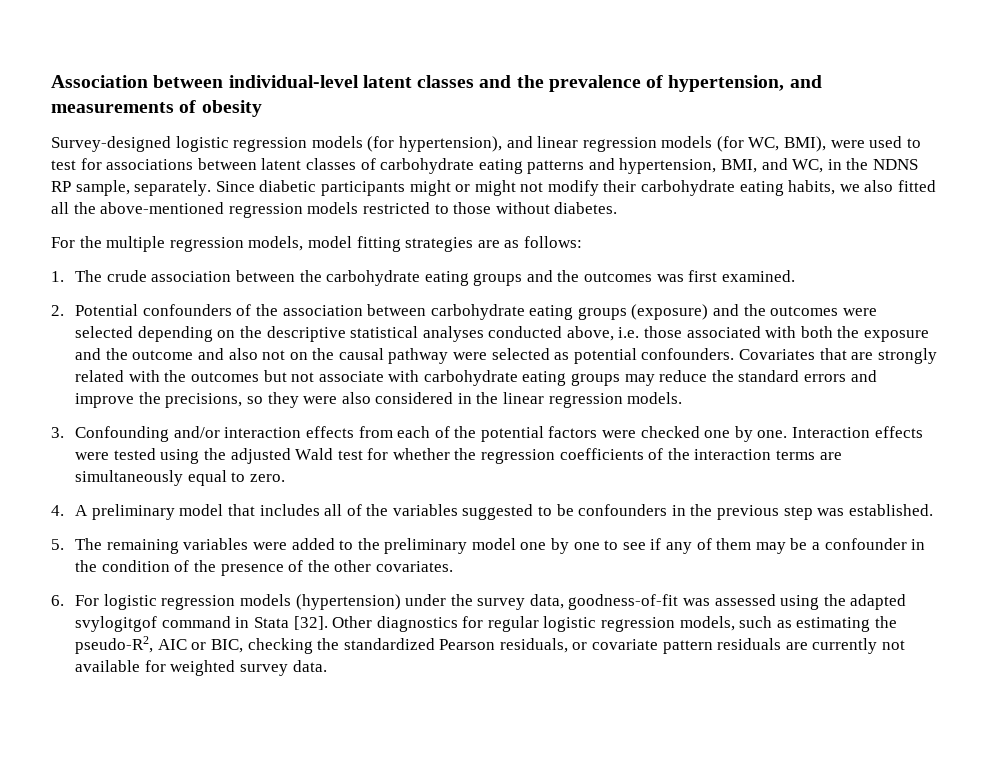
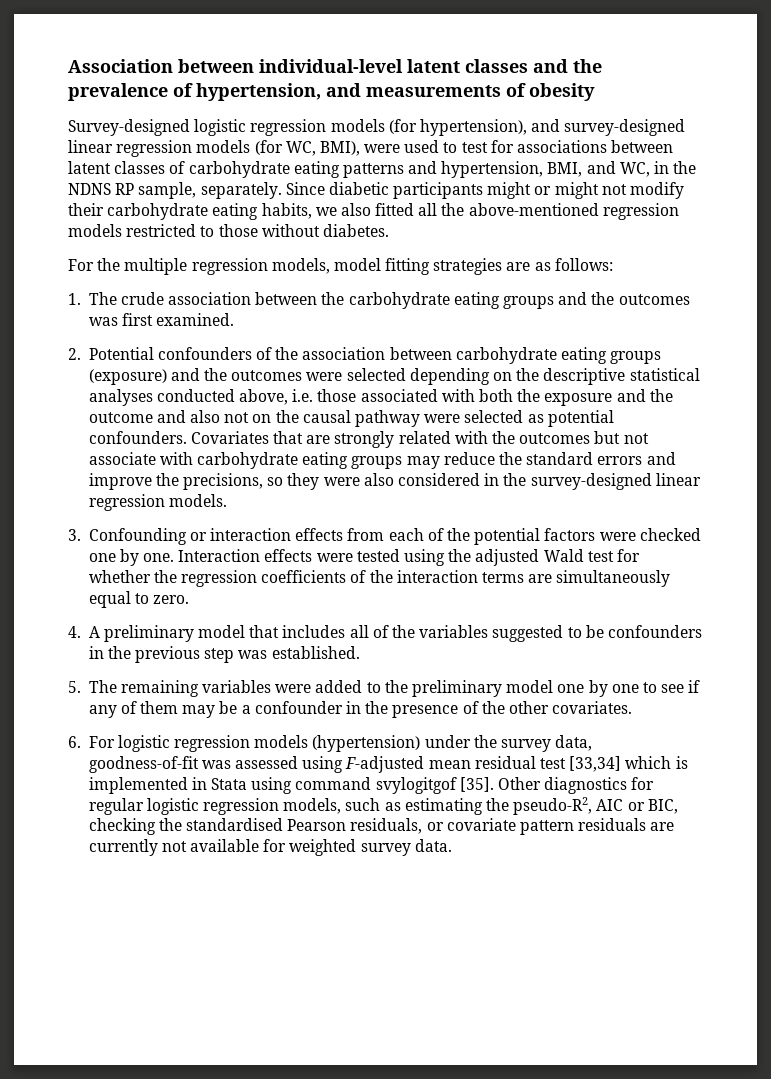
- Survey-designed logistic regression models (for hypertension), and linear regression models (for WC, BMI), were used to test for associations between latent classes of carbohydrate eating patterns and hypertension, BMI, and WC, in the NDNS RP sample, separately.
+ Survey-designed logistic regression models (for hypertension), and survey-designed linear regression models (for WC, BMI), were used to test for associations between latent classes of carbohydrate eating patterns and hypertension, BMI, and WC, in the NDNS RP sample, separately.
- Covariates that are strongly related with the outcomes but not associate with carbohydrate eating groups may reduce the standard errors and improve the precisions, so they were also considered in the linear regression models.
+ Covariates that are strongly related with the outcomes but not associate with carbohydrate eating groups may reduce the standard errors and improve the precisions, so they were also considered in the survey-designed linear regression models.
- 3. Confounding and/or interaction effects from each of the potential factors were checked one by one.
+ 3. Confounding or interaction effects from each of the potential factors were checked one by one.
- 5. The remaining variables were added to the preliminary model one by one to see if any of them may be a confounder in the condition of the presence of the other covariates.
+ 5. The remaining variables were added to the preliminary model one by one to see if any of them may be a confounder in the presence of the other covariates.
- 6. For logistic regression models (hypertension) under the survey data, goodness-of-fit was assessed using the adapted svylogitgof command in Stata [32].
+ 6. For logistic regression models (hypertension) under the survey data, goodness-of-fit was assessed using F-adjusted mean residual test [33,34] which is implemented in Stata using command svylogitgof [35].
- Other diagnostics for regular logistic regression models, such as estimating the pseudo-R2, AIC or BIC, checking the standardized Pearson residuals, or covariate pattern residuals are currently not available for weighted survey data.
+ Other diagnostics for regular logistic regression models, such as estimating the pseudo-R2, AIC or BIC, checking the standardised Pearson residuals, or covariate pattern residuals are currently not available for weighted survey data.

